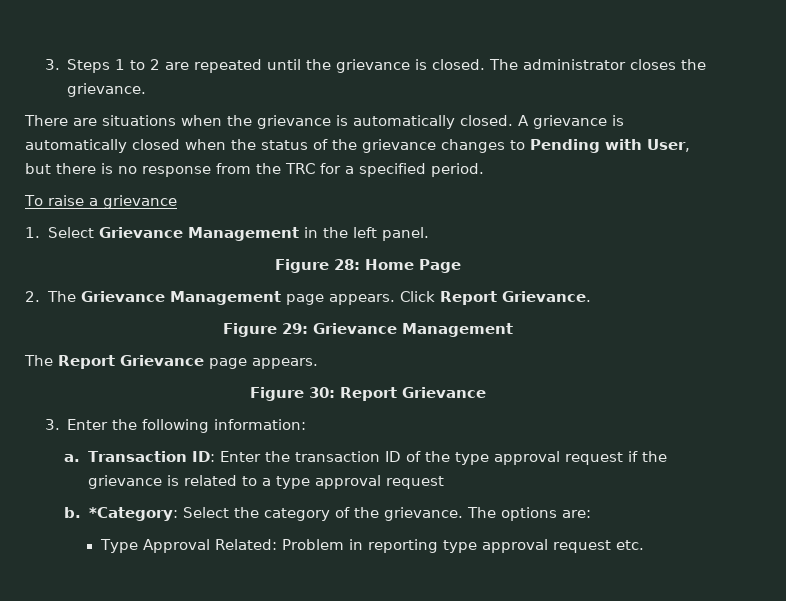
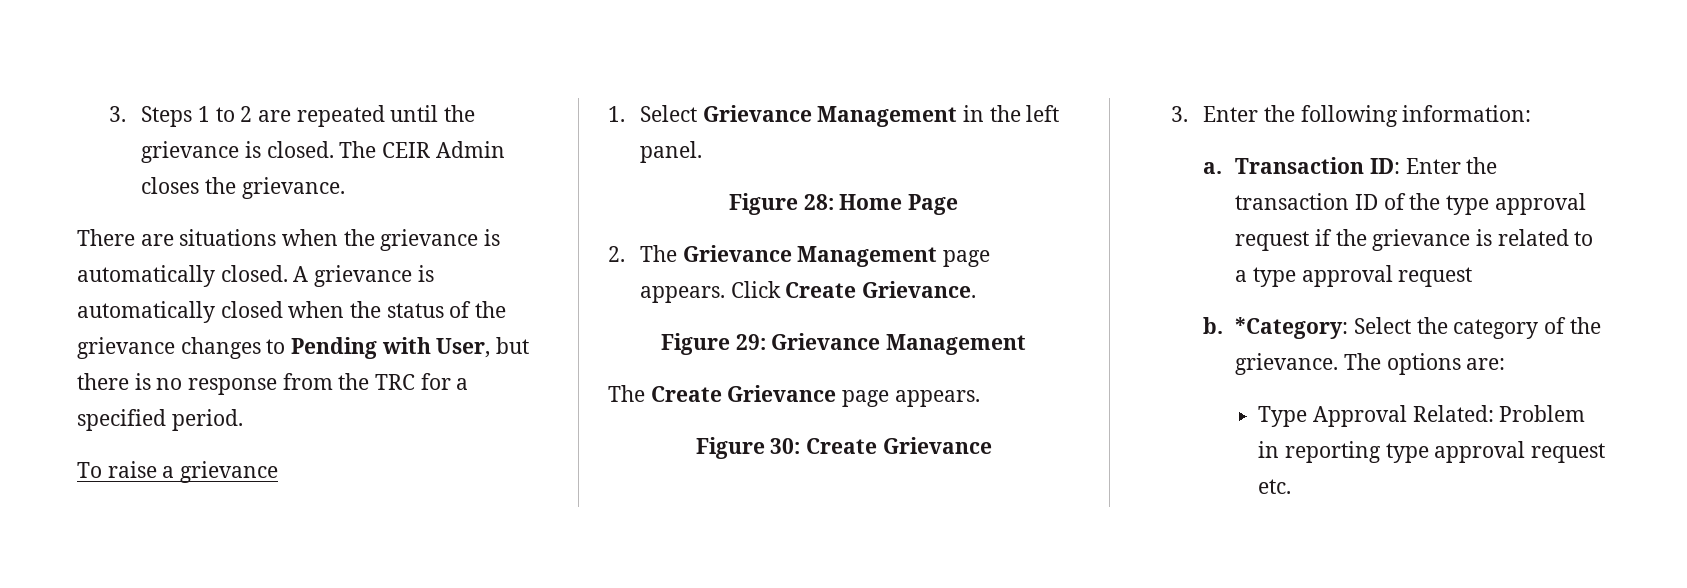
- The administrator closes the grievance.
+ The CEIR Admin closes the grievance.
- Click Report Grievance.
+ Click Create Grievance.
- The Report Grievance page appears.
+ The Create Grievance page appears.
- Figure 30: Report Grievance
+ Figure 30: Create Grievance

